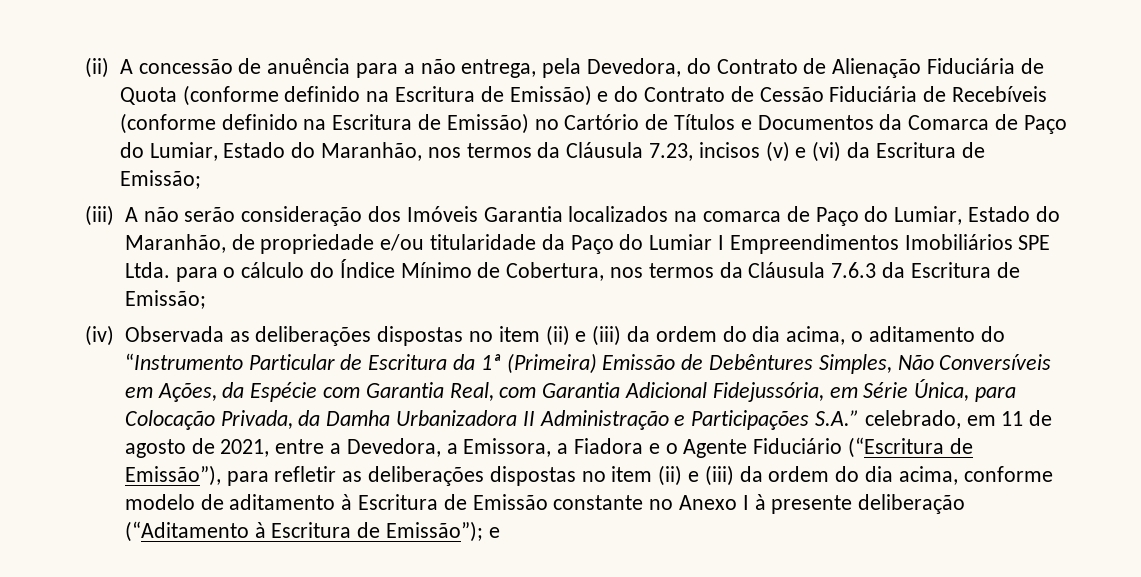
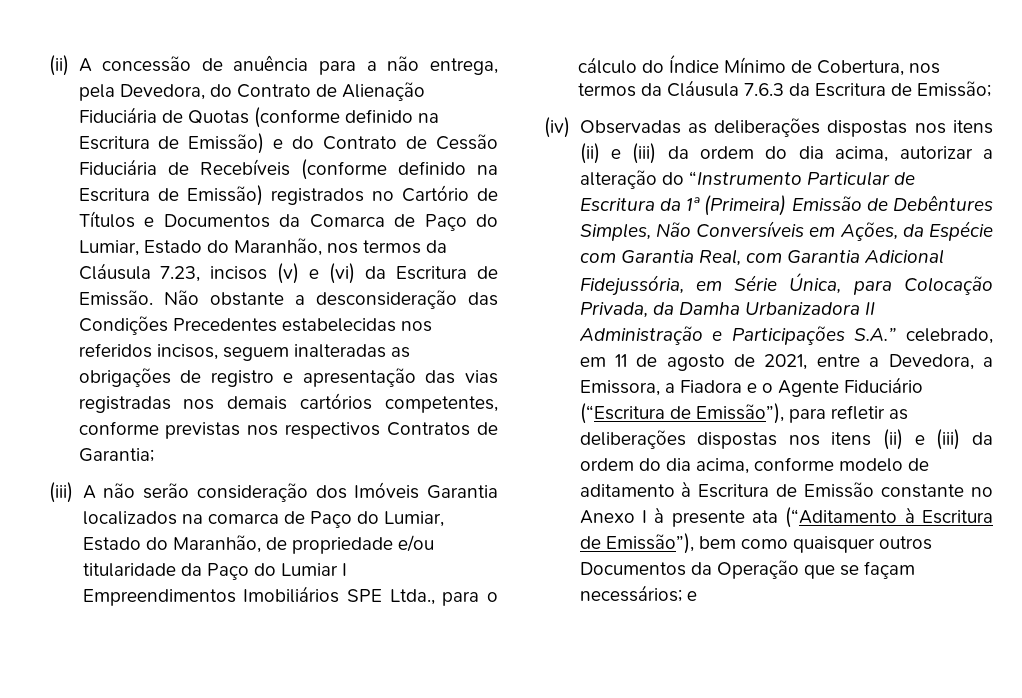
- (ii) A concessão de anuência para a não entrega, pela Devedora, do Contrato de Alienação Fiduciária de Quota (conforme definido na Escritura de Emissão) e do Contrato de Cessão Fiduciária de Recebíveis (conforme definido na Escritura de Emissão) no Cartório de Títulos e Documentos da Comarca de Paço do Lumiar, Estado do Maranhão, nos termos da Cláusula 7.23, incisos (v) e (vi) da Escritura de Emissão;
+ (ii) A concessão de anuência para a não entrega, pela Devedora, do Contrato de Alienação Fiduciária de Quotas (conforme definido na Escritura de Emissão) e do Contrato de Cessão Fiduciária de Recebíveis (conforme definido na Escritura de Emissão) registrados no Cartório de Títulos e Documentos da Comarca de Paço do Lumiar, Estado do Maranhão, nos termos da Cláusula 7.23, incisos (v) e (vi) da Escritura de Emissão. Não obstante a desconsideração das Condições Precedentes estabelecidas nos referidos incisos, seguem inalteradas as obrigações de registro e apresentação das vias registradas nos demais cartórios competentes, conforme previstas nos respectivos Contratos de Garantia;
- (iii) A não serão consideração dos Imóveis Garantia localizados na comarca de Paço do Lumiar, Estado do Maranhão, de propriedade e/ou titularidade da Paço do Lumiar I Empreendimentos Imobiliários SPE Ltda. para o cálculo do Índice Mínimo de Cobertura, nos termos da Cláusula 7.6.3 da Escritura de Emissão;
+ (iii) A não serão consideração dos Imóveis Garantia localizados na comarca de Paço do Lumiar, Estado do Maranhão, de propriedade e/ou titularidade da Paço do Lumiar I Empreendimentos Imobiliários SPE Ltda., para o cálculo do Índice Mínimo de Cobertura, nos termos da Cláusula 7.6.3 da Escritura de Emissão;
- (iv) Observada as deliberações dispostas no item (ii) e (iii) da ordem do dia acima, o aditamento do “Instrumento Particular de Escritura da 1ª (Primeira) Emissão de Debêntures Simples, Não Conversíveis em Ações, da Espécie com Garantia Real, com Garantia Adicional Fidejussória, em Série Única, para Colocação Privada, da Damha Urbanizadora II Administração e Participações S.A.” celebrado, em 11 de agosto de 2021, entre a Devedora, a Emissora, a Fiadora e o Agente Fiduciário (“Escritura de Emissão”), para refletir as deliberações dispostas no item (ii) e (iii) da ordem do dia acima, conforme modelo de aditamento à Escritura de Emissão constante no Anexo I à presente deliberação (“Aditamento à Escritura de Emissão”);
+ (iv) Observadas as deliberações dispostas nos itens (ii) e (iii) da ordem do dia acima, autorizar a alteração do “Instrumento Particular de Escritura da 1ª (Primeira) Emissão de Debêntures Simples, Não Conversíveis em Ações, da Espécie com Garantia Real, com Garantia Adicional Fidejussória, em Série Única, para Colocação Privada, da Damha Urbanizadora II Administração e Participações S.A.” celebrado, em 11 de agosto de 2021, entre a Devedora, a Emissora, a Fiadora e o Agente Fiduciário (“Escritura de Emissão”), para refletir as deliberações dispostas nos itens (ii) e (iii) da ordem do dia acima, conforme modelo de aditamento à Escritura de Emissão constante no Anexo I à presente ata (“Aditamento à Escritura de Emissão”), bem como quaisquer outros Documentos da Operação que se façam necessários;

